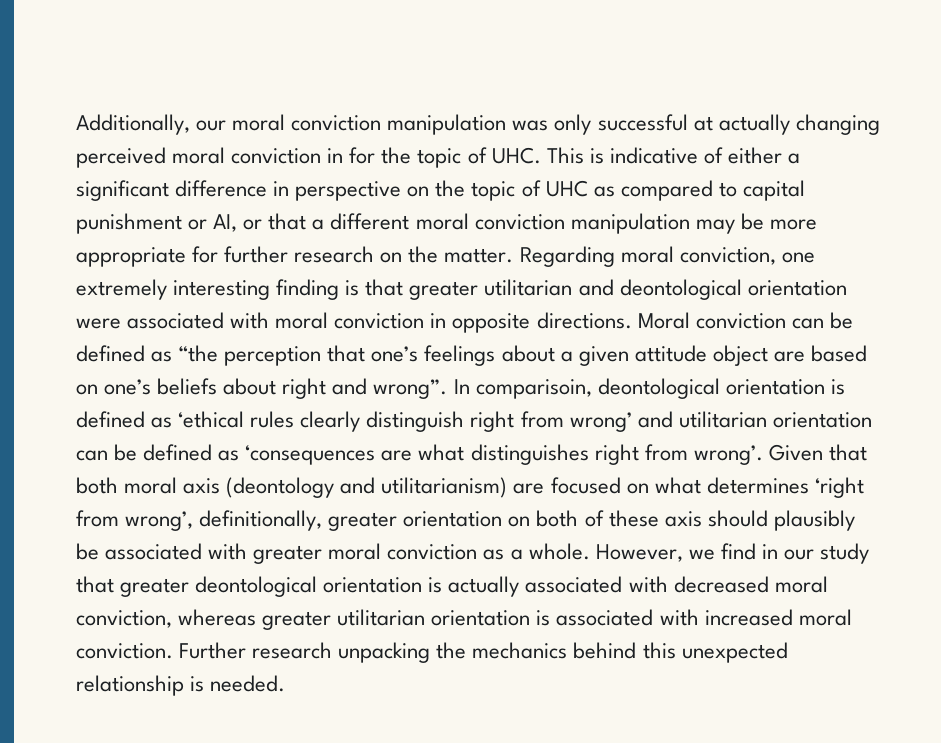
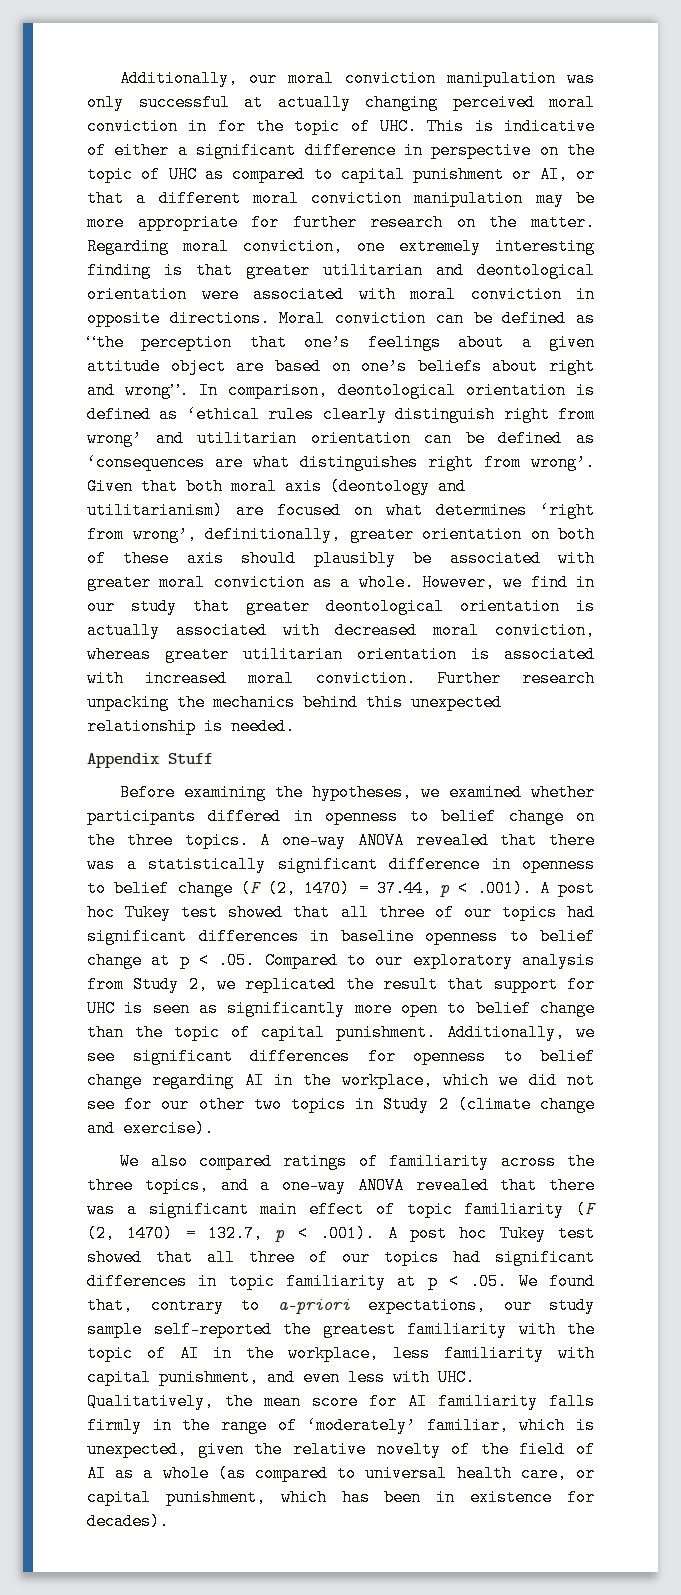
- In comparisoin, deontological orientation is defined as ‘ethical rules clearly distinguish right from wrong’ and utilitarian orientation can be defined as ‘consequences are what distinguishes right from wrong’.
+ In comparison, deontological orientation is defined as ‘ethical rules clearly distinguish right from wrong’ and utilitarian orientation can be defined as ‘consequences are what distinguishes right from wrong’.
+ Appendix Stuff
+ Before examining the hypotheses, we examined whether participants differed in openness to belief change on the three topics. A one-way ANOVA revealed that there was a statistically significant difference in openness to belief change (F (2, 1470) = 37.44, p < .001). A post hoc Tukey test showed that all three of our topics had significant differences in baseline openness to belief change at p < .05. Compared to our exploratory analysis from Study 2, we replicated the result that support for UHC is seen as significantly more open to belief change than the topic of capital punishment. Additionally, we see significant differences for openness to belief change regarding AI in the workplace, which we did not see for our other two topics in Study 2 (climate change and exercise).
+ We also compared ratings of familiarity across the three topics, and a one-way ANOVA revealed that there was a significant main effect of topic familiarity (F (2, 1470) = 132.7, p < .001). A post hoc Tukey test showed that all three of our topics had significant differences in topic familiarity at p < .05. We found that, contrary to a-priori expectations, our study sample self-reported the greatest familiarity with the topic of AI in the workplace, less familiarity with capital punishment, and even less with UHC. Qualitatively, the mean score for AI familiarity falls firmly in the range of ‘moderately’ familiar, which is unexpected, given the relative novelty of the field of AI as a whole (as compared to universal health care, or capital punishment, which has been in existence for decades).

